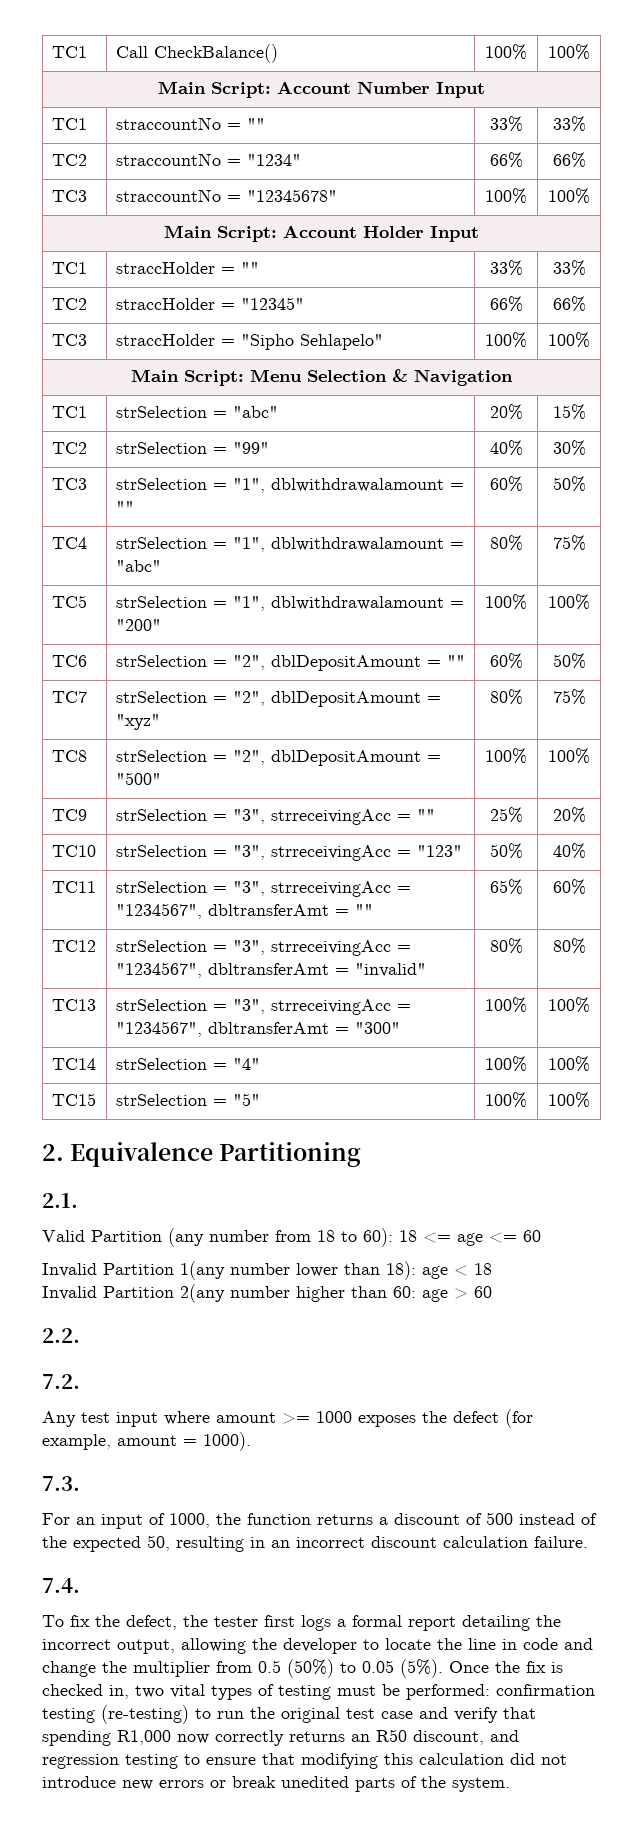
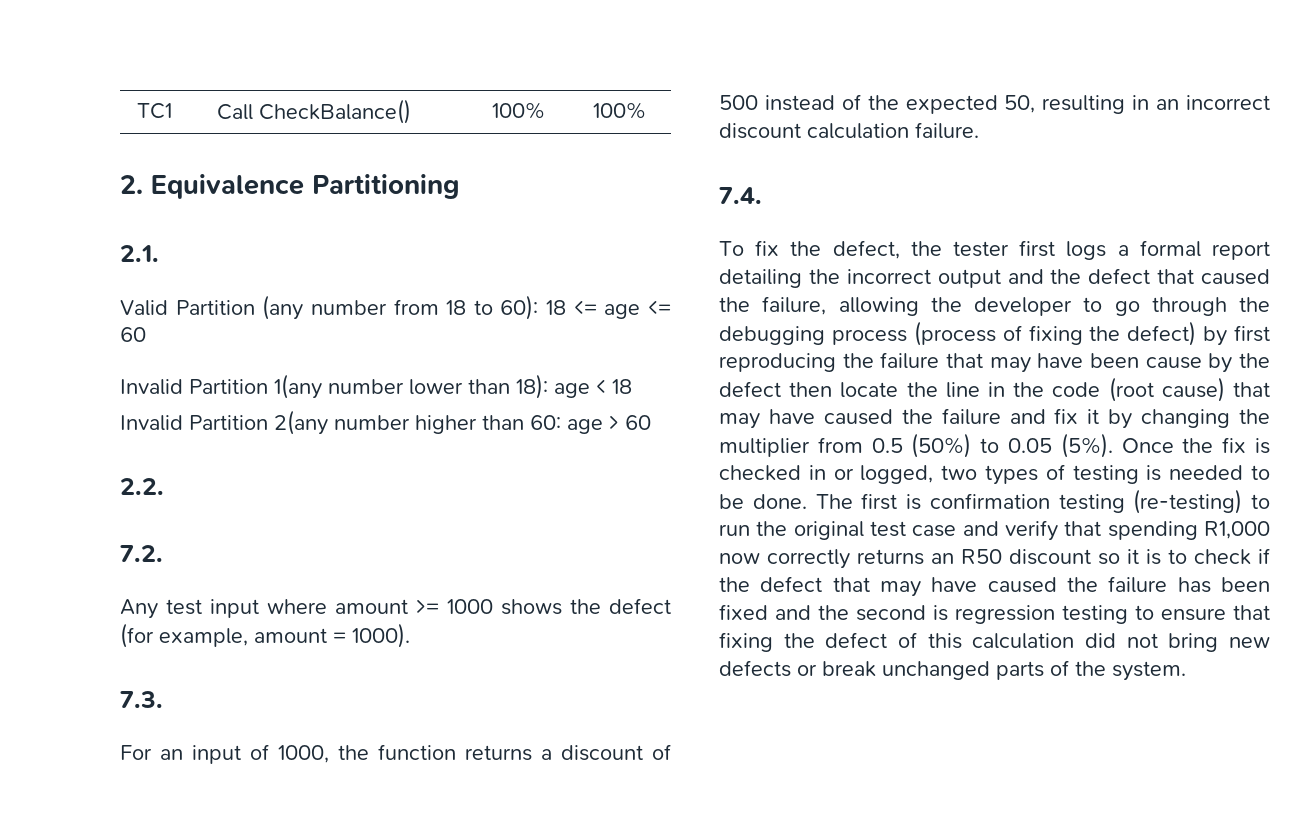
- Main Script: Account Number Input
- TC1 | straccountNo = "" | 33% | 33%
- TC2 | straccountNo = "1234" | 66% | 66%
- TC3 | straccountNo = "12345678" | 100% | 100%
- Main Script: Account Holder Input
- TC1 | straccHolder = "" | 33% | 33%
- TC2 | straccHolder = "12345" | 66% | 66%
- TC3 | straccHolder = "Sipho Sehlapelo" | 100% | 100%
- Main Script: Menu Selection & Navigation
- TC1 | strSelection = "abc" | 20% | 15%
- TC2 | strSelection = "99" | 40% | 30%
- TC3 | strSelection = "1", dblwithdrawalamount = "" | 60% | 50%
- TC4 | strSelection = "1", dblwithdrawalamount = "abc" | 80% | 75%
- TC5 | strSelection = "1", dblwithdrawalamount = "200" | 100% | 100%
- TC6 | strSelection = "2", dblDepositAmount = "" | 60% | 50%
- TC7 | strSelection = "2", dblDepositAmount = "xyz" | 80% | 75%
- TC8 | strSelection = "2", dblDepositAmount = "500" | 100% | 100%
- TC9 | strSelection = "3", strreceivingAcc = "" | 25% | 20%
- TC10 | strSelection = "3", strreceivingAcc = "123" | 50% | 40%
- TC11 | strSelection = "3", strreceivingAcc = "1234567", dbltransferAmt = "" | 65% | 60%
- TC12 | strSelection = "3", strreceivingAcc = "1234567", dbltransferAmt = "invalid" | 80% | 80%
- TC13 | strSelection = "3", strreceivingAcc = "1234567", dbltransferAmt = "300" | 100% | 100%
- TC14 | strSelection = "4" | 100% | 100%
- TC15 | strSelection = "5" | 100% | 100%
- Any test input where amount >= 1000 exposes the defect (for example, amount = 1000).
+ Any test input where amount >= 1000 shows the defect (for example, amount = 1000).
- To fix the defect, the tester first logs a formal report detailing the incorrect output, allowing the developer to locate the line in code and change the multiplier from 0.5 (50%) to 0.05 (5%).
+ To fix the defect, the tester first logs a formal report detailing the incorrect output and the defect that caused the failure, allowing the developer to go through the debugging process (process of fixing the defect) by first reproducing the failure that may have been cause by the defect then locate the line in the code (root cause) that may have caused the failure and fix it by changing the multiplier from 0.5 (50%) to 0.05 (5%).
- Once the fix is checked in, two vital types of testing must be performed: confirmation testing (re-testing) to run the original test case and verify that spending R1,000 now correctly returns an R50 discount, and regression testing to ensure that modifying this calculation did not introduce new errors or break unedited parts of the system.
+ Once the fix is checked in or logged, two types of testing is needed to be done. The first is confirmation testing (re-testing) to run the original test case and verify that spending R1,000 now correctly returns an R50 discount so it is to check if the defect that may have caused the failure has been fixed and the second is regression testing to ensure that fixing the defect of this calculation did not bring new defects or break unchanged parts of the system.

